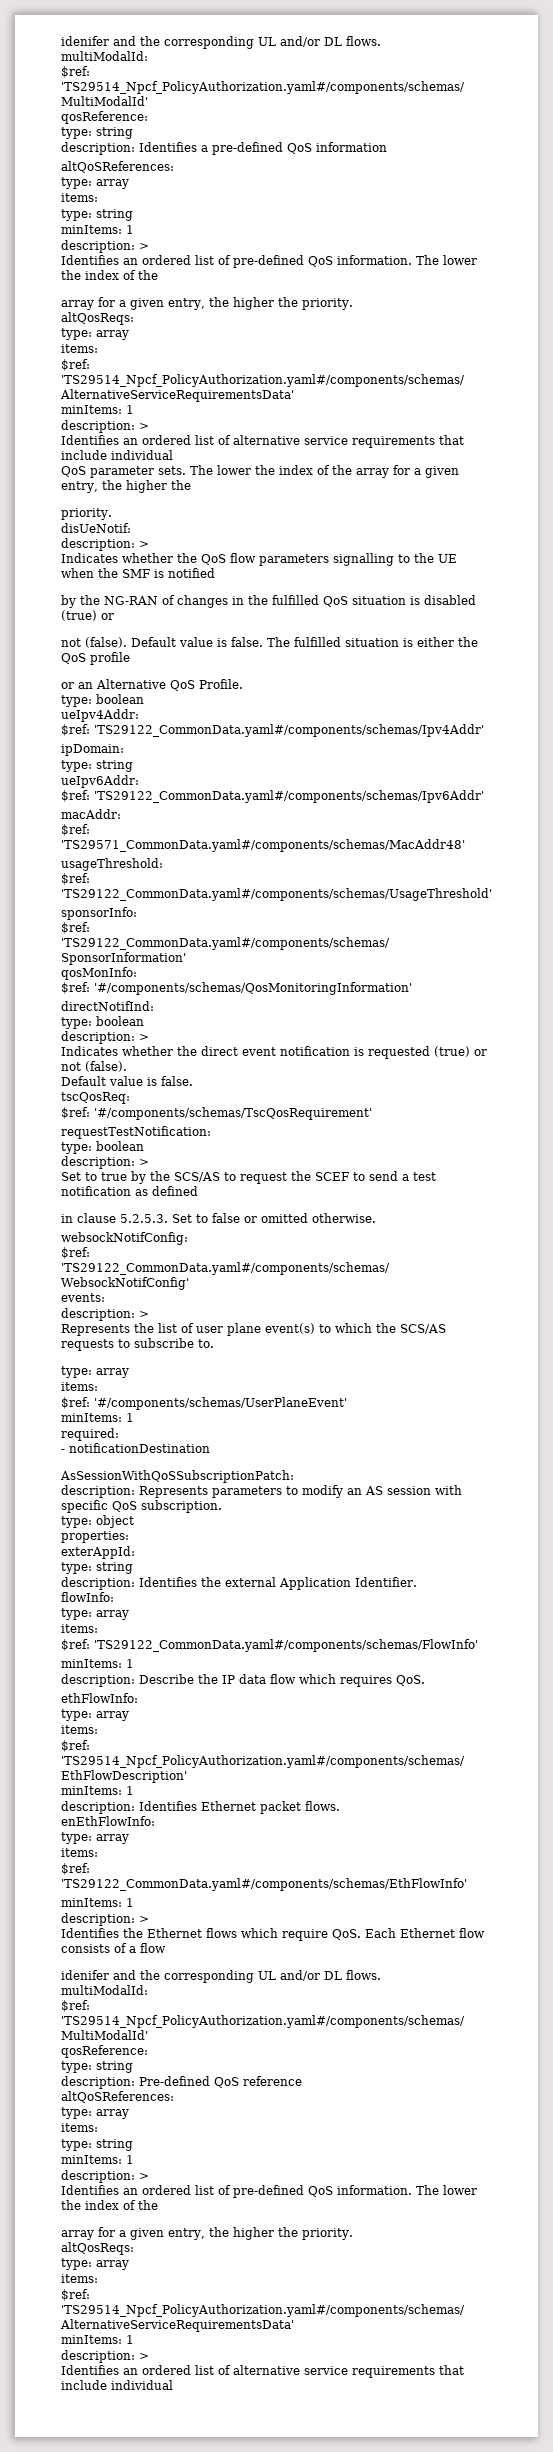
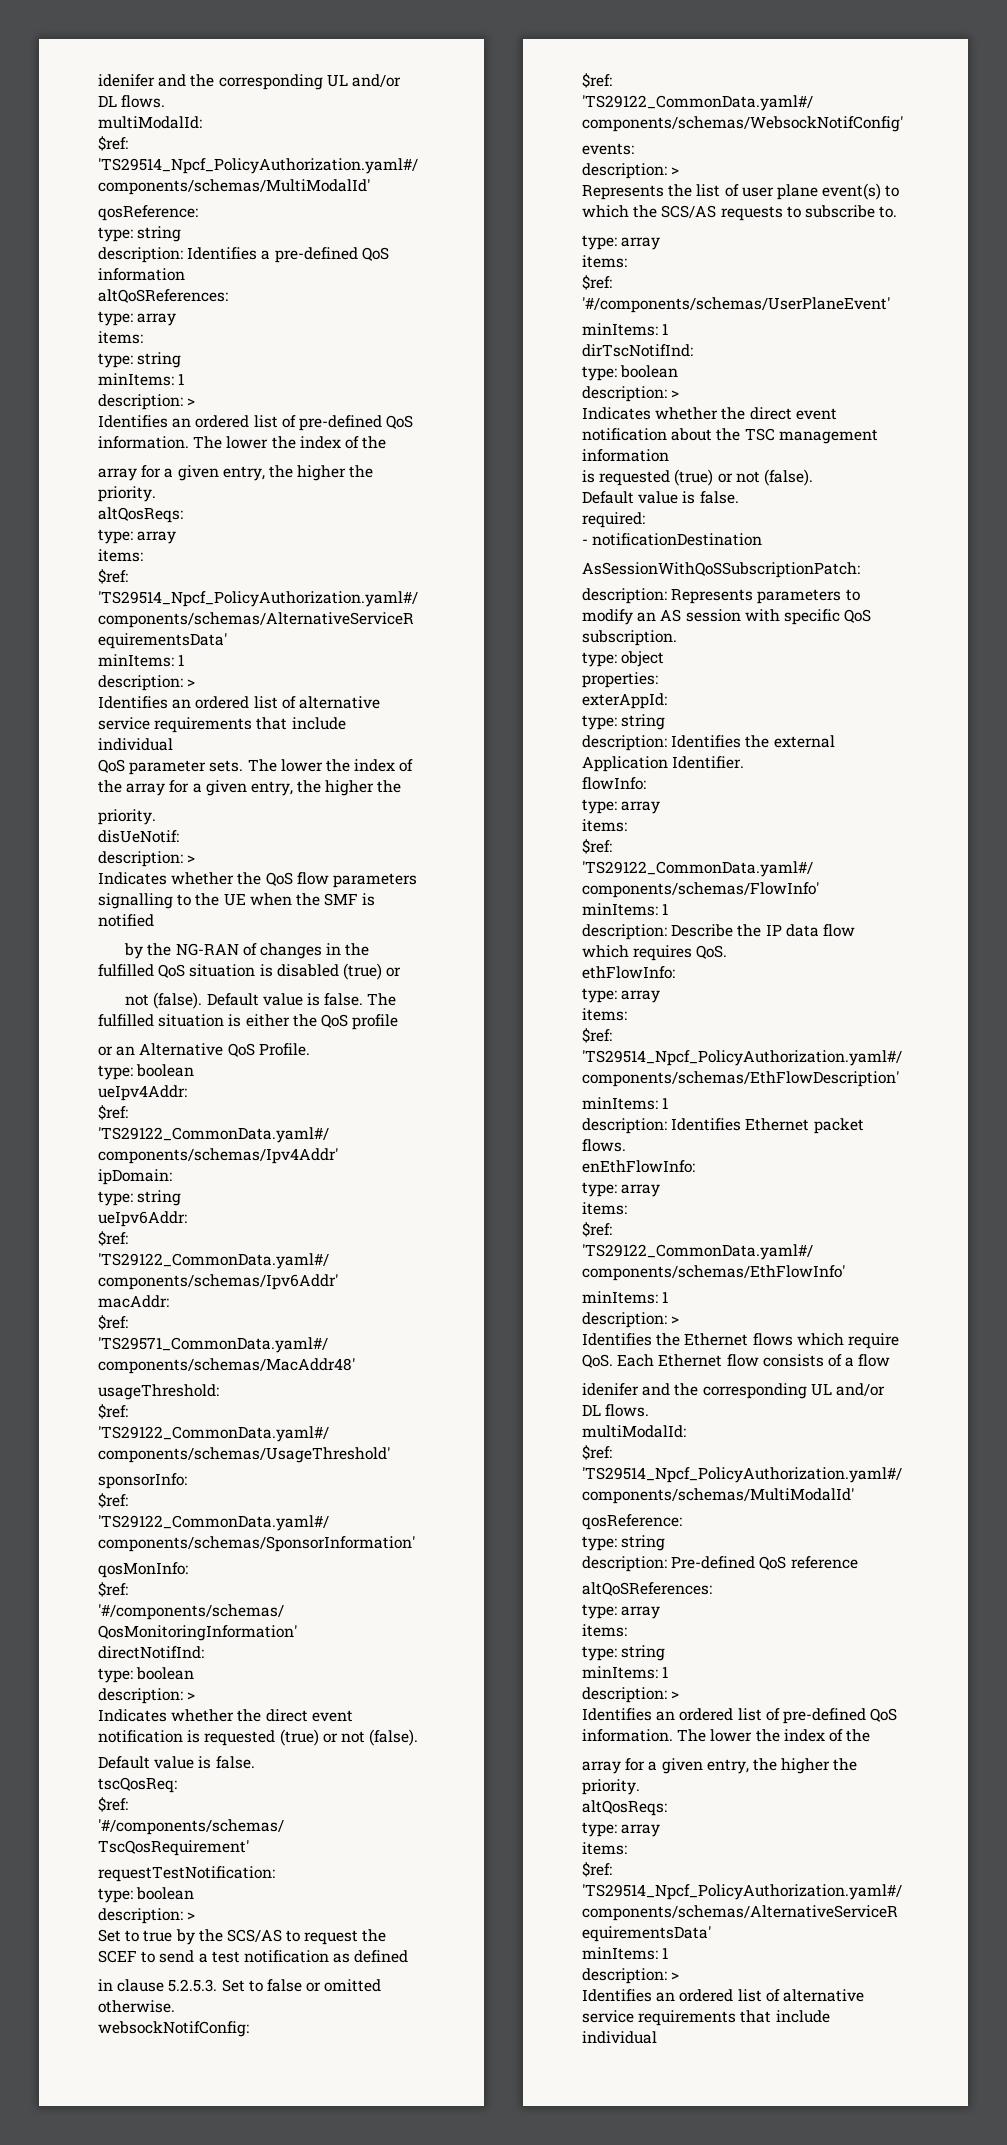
+ dirTscNotifInd:
+ type: boolean
+ description: >
+ Indicates whether the direct event notification about the TSC management information
+ is requested (true) or not (false).
+ Default value is false.

